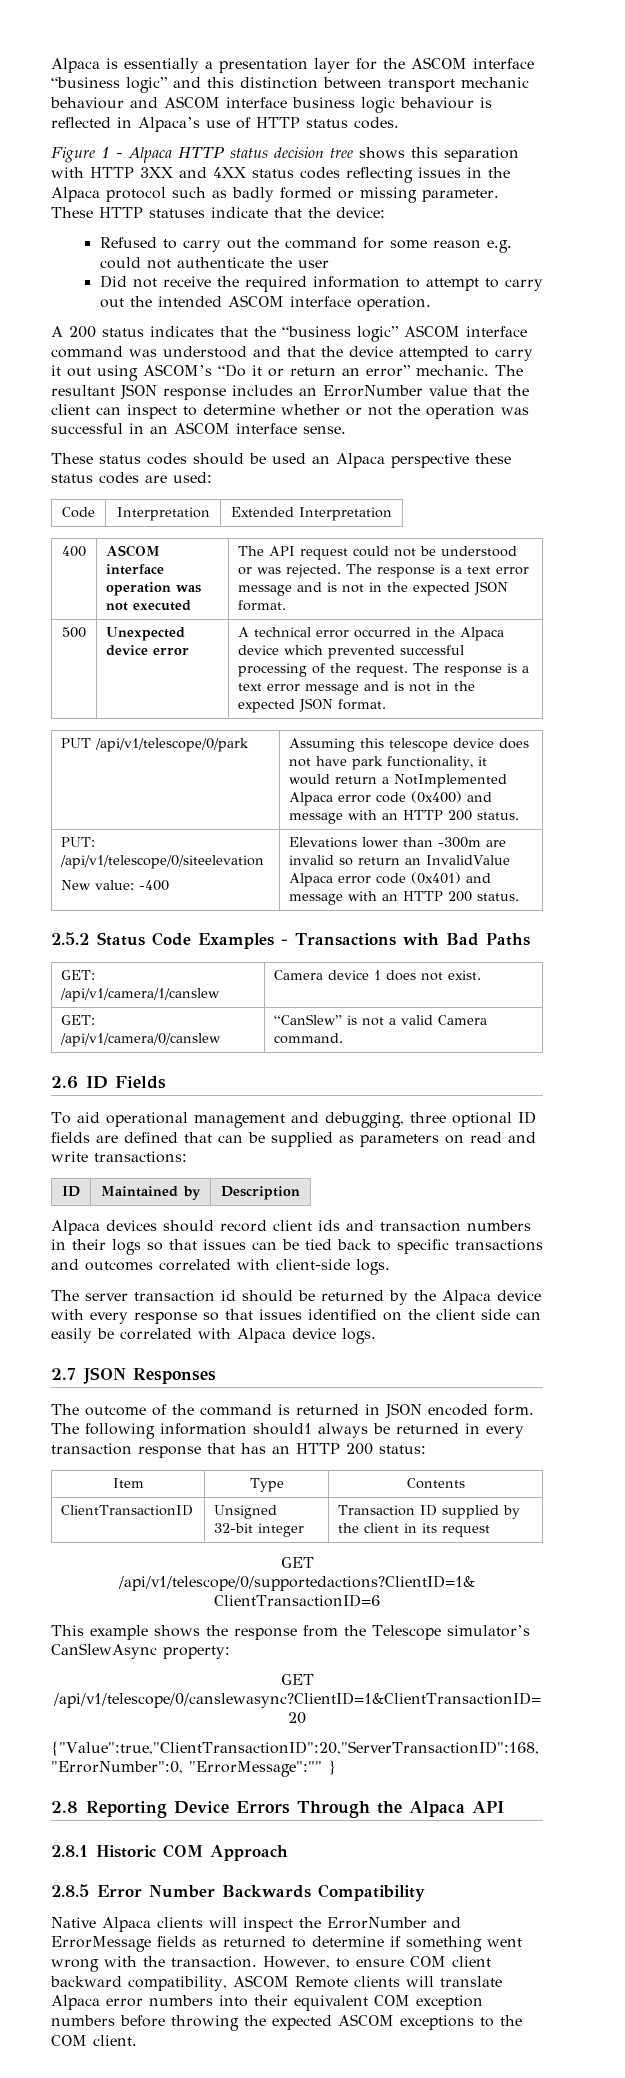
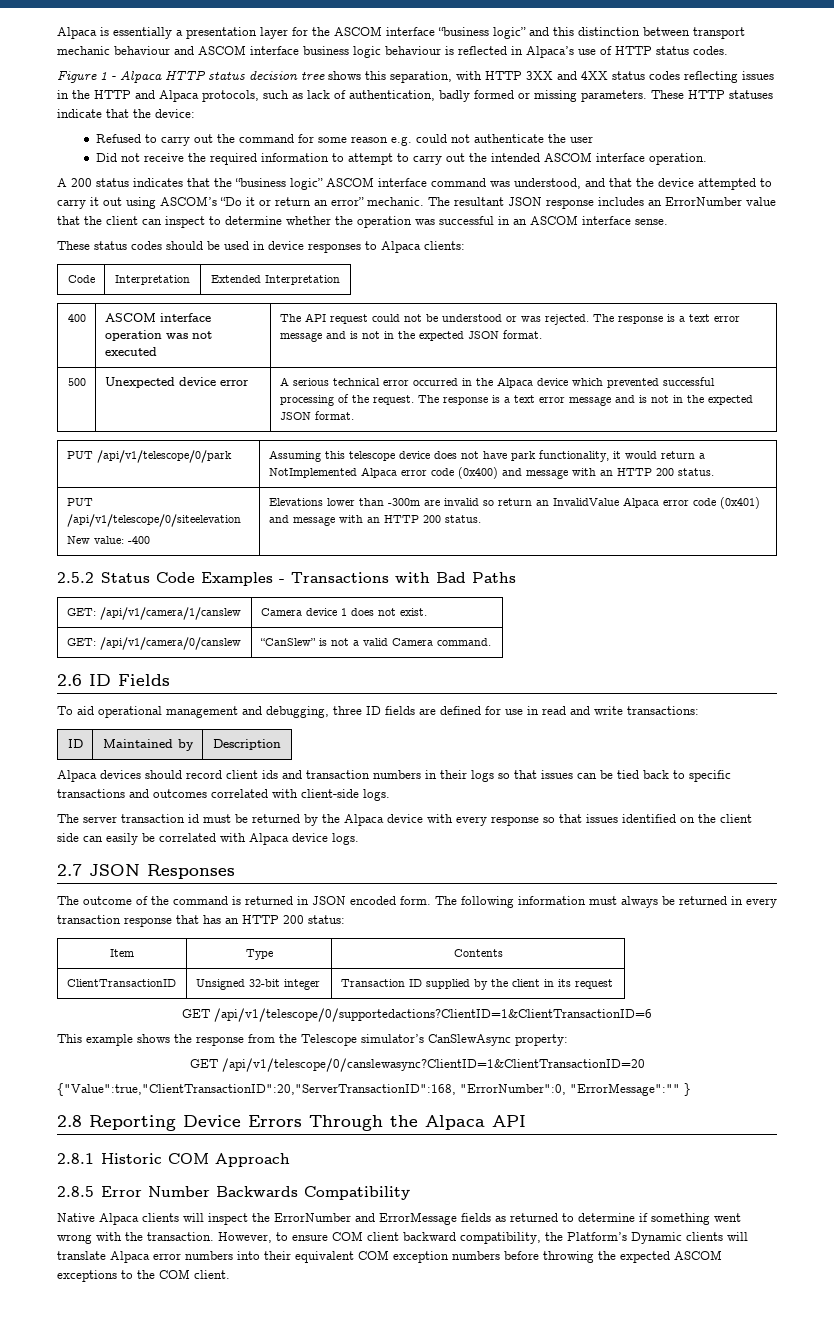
- Figure 1 - Alpaca HTTP status decision tree shows this separation with HTTP 3XX and 4XX status codes reflecting issues in the Alpaca protocol such as badly formed or missing parameter.
+ Figure 1 - Alpaca HTTP status decision tree shows this separation, with HTTP 3XX and 4XX status codes reflecting issues in the HTTP and Alpaca protocols, such as lack of authentication, badly formed or missing parameters.
- A 200 status indicates that the “business logic” ASCOM interface command was understood and that the device attempted to carry it out using ASCOM’s “Do it or return an error” mechanic.
+ A 200 status indicates that the “business logic” ASCOM interface command was understood, and that the device attempted to carry it out using ASCOM’s “Do it or return an error” mechanic.
- The resultant JSON response includes an ErrorNumber value that the client can inspect to determine whether or not the operation was successful in an ASCOM interface sense.
+ The resultant JSON response includes an ErrorNumber value that the client can inspect to determine whether the operation was successful in an ASCOM interface sense.
- These status codes should be used an Alpaca perspective these status codes are used:
+ These status codes should be used in device responses to Alpaca clients:
- 500 | Unexpected device error | A technical error occurred in the Alpaca device which prevented successful processing of the request. The response is a text error message and is not in the expected JSON format.
+ 500 | Unexpected device error | A serious technical error occurred in the Alpaca device which prevented successful processing of the request. The response is a text error message and is not in the expected JSON format.
- PUT: /api/v1/telescope/0/siteelevation
+ PUT /api/v1/telescope/0/siteelevation
- To aid operational management and debugging, three optional ID fields are defined that can be supplied as parameters on read and write transactions:
+ To aid operational management and debugging, three ID fields are defined for use in read and write transactions:
- The server transaction id should be returned by the Alpaca device with every response so that issues identified on the client side can easily be correlated with Alpaca device logs.
+ The server transaction id must be returned by the Alpaca device with every response so that issues identified on the client side can easily be correlated with Alpaca device logs.
- The following information should1 always be returned in every transaction response that has an HTTP 200 status:
+ The following information must always be returned in every transaction response that has an HTTP 200 status:
- However, to ensure COM client backward compatibility, ASCOM Remote clients will translate Alpaca error numbers into their equivalent COM exception numbers before throwing the expected ASCOM exceptions to the COM client.
+ However, to ensure COM client backward compatibility, the Platform’s Dynamic clients will translate Alpaca error numbers into their equivalent COM exception numbers before throwing the expected ASCOM exceptions to the COM client.

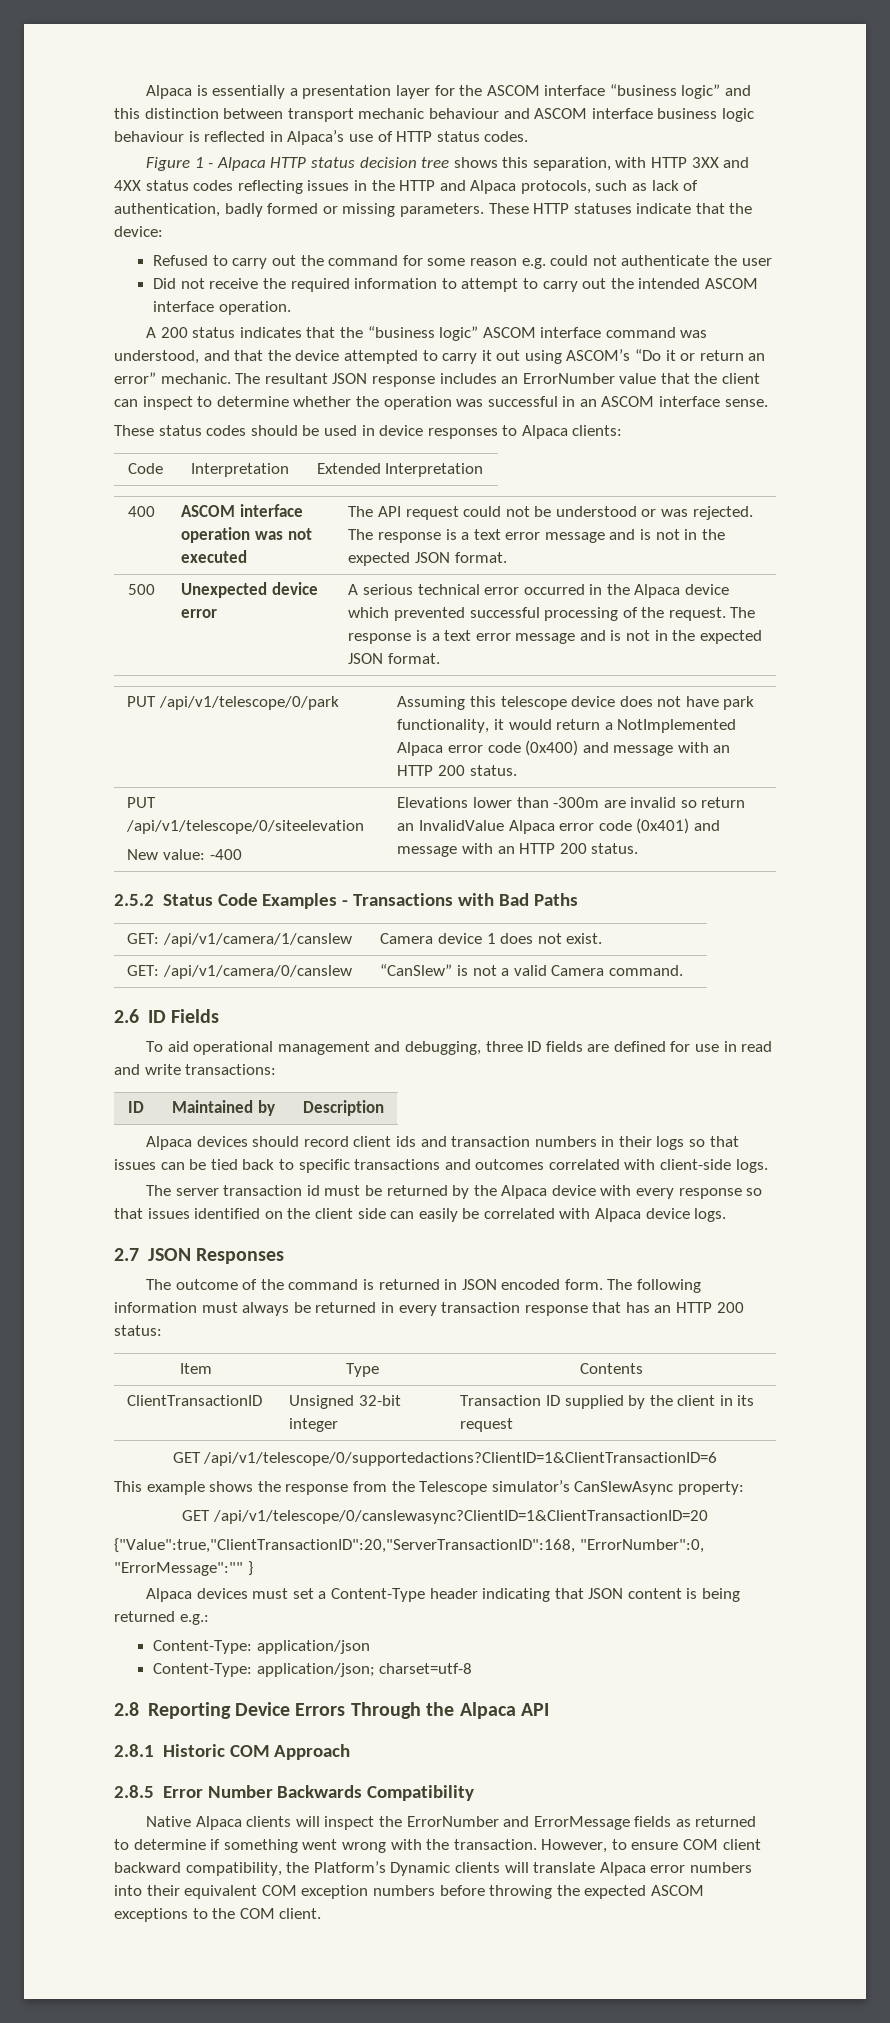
+ Alpaca devices must set a Content-Type header indicating that JSON content is being returned e.g.:
+ Content-Type: application/json
+ Content-Type: application/json; charset=utf-8

